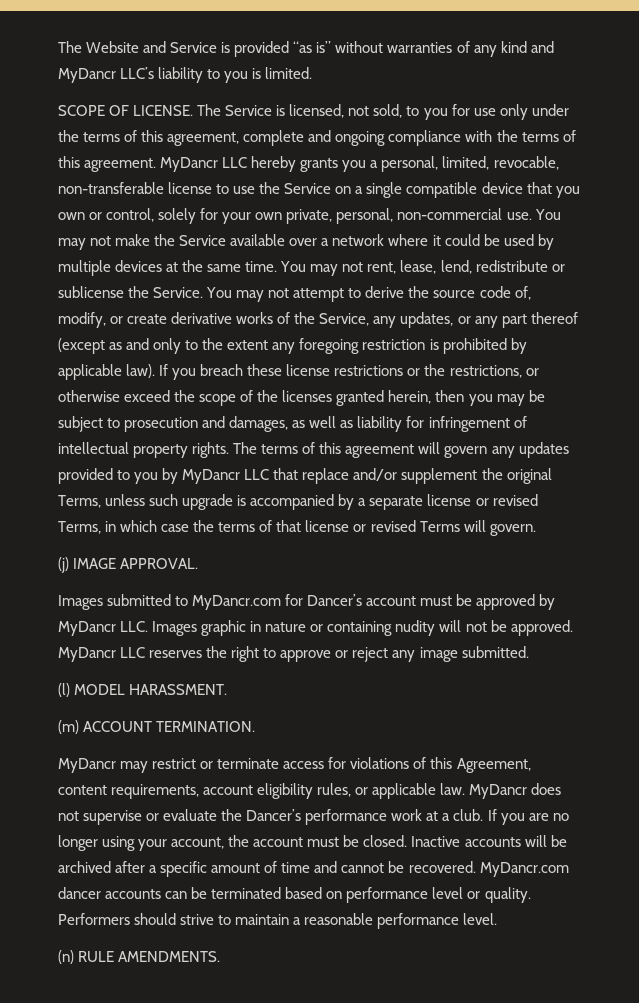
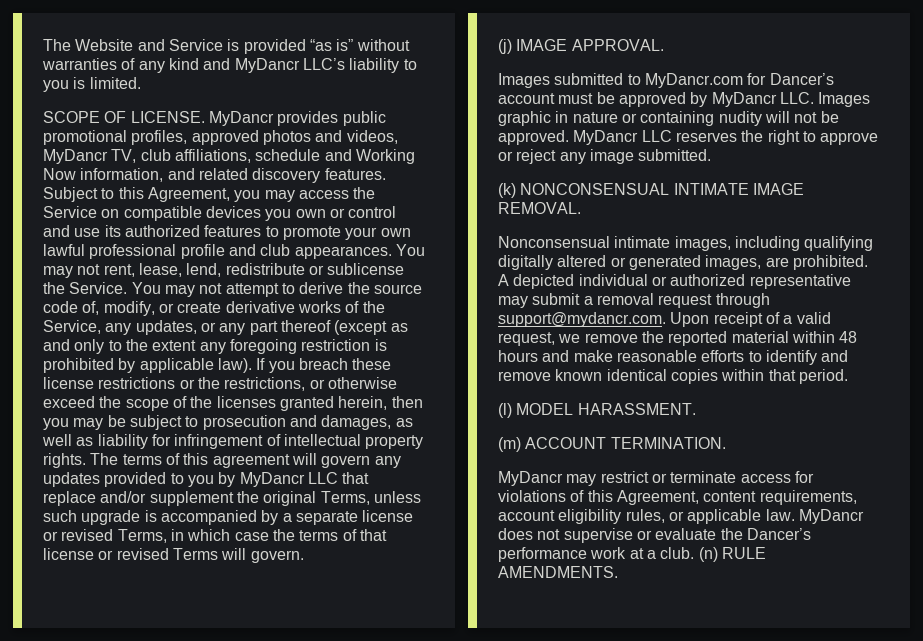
- The Service is licensed, not sold, to you for use only under the terms of this agreement, complete and ongoing compliance with the terms of this agreement. MyDancr LLC hereby grants you a personal, limited, revocable, non-transferable license to use the Service on a single compatible device that you own or control, solely for your own private, personal, non-commercial use. You may not make the Service available over a network where it could be used by multiple devices at the same time.
+ MyDancr provides public promotional profiles, approved photos and videos, MyDancr TV, club affiliations, schedule and Working Now information, and related discovery features. Subject to this Agreement, you may access the Service on compatible devices you own or control and use its authorized features to promote your own lawful professional profile and club appearances.
+ (k) NONCONSENSUAL INTIMATE IMAGE REMOVAL.
+ Nonconsensual intimate images, including qualifying digitally altered or generated images, are prohibited. A depicted individual or authorized representative may submit a removal request through support@mydancr.com. Upon receipt of a valid request, we remove the reported material within 48 hours and make reasonable efforts to identify and remove known identical copies within that period.
- MyDancr does not supervise or evaluate the Dancer’s performance work at a club. If you are no longer using your account, the account must be closed. Inactive accounts will be archived after a specific amount of time and cannot be recovered. MyDancr.com dancer accounts can be terminated based on performance level or quality. Performers should strive to maintain a reasonable performance level.
- (n) RULE AMENDMENTS.
+ MyDancr does not supervise or evaluate the Dancer’s performance work at a club. (n) RULE AMENDMENTS.

